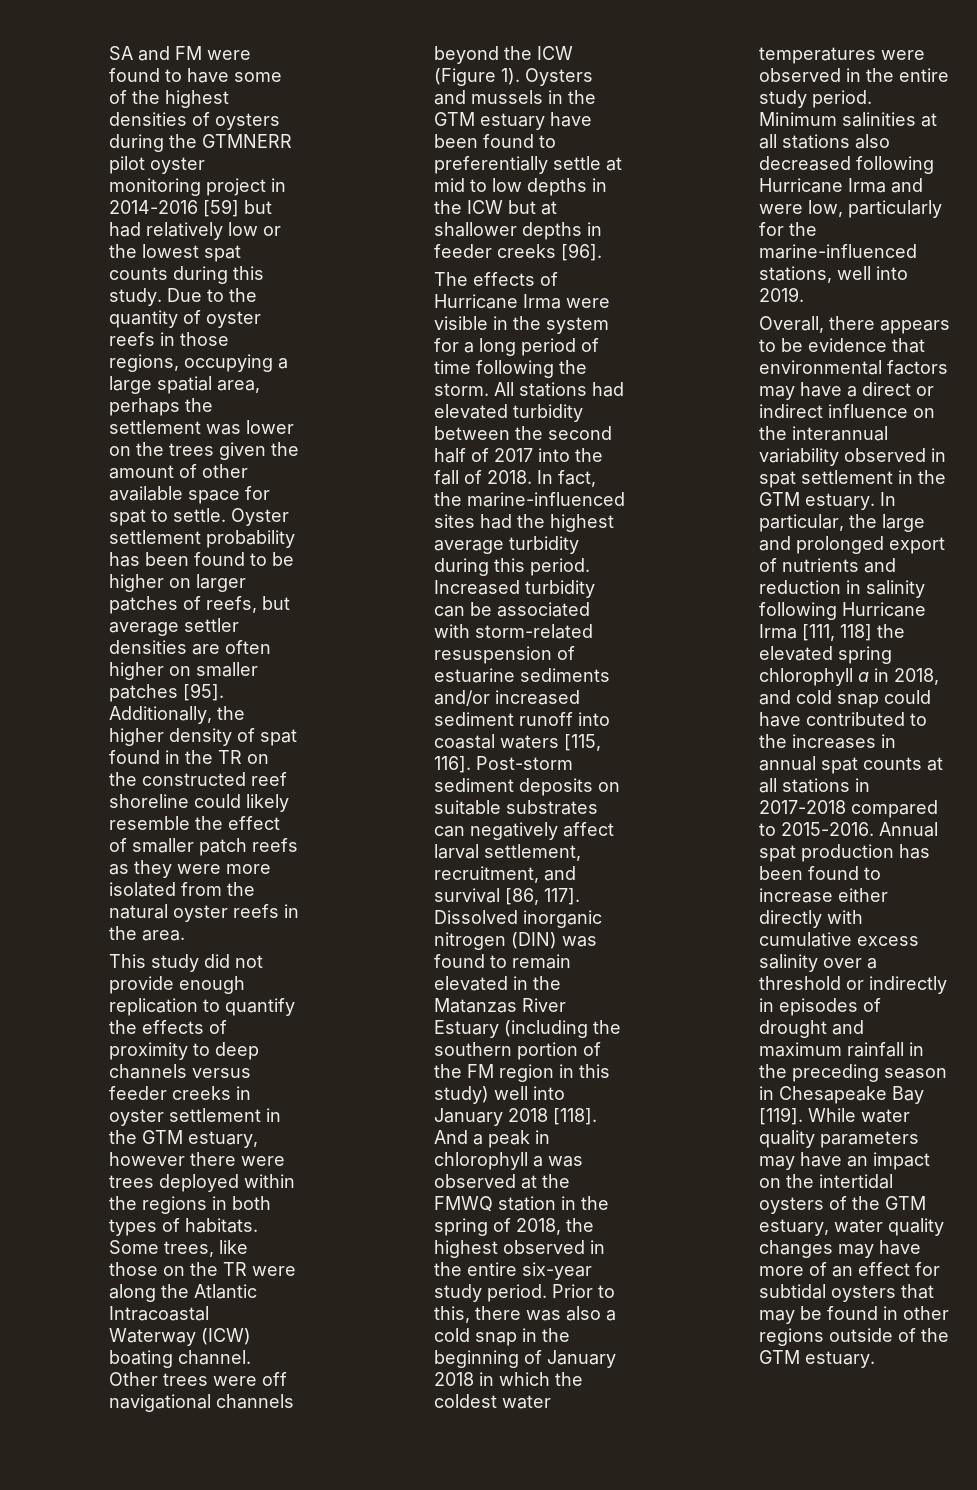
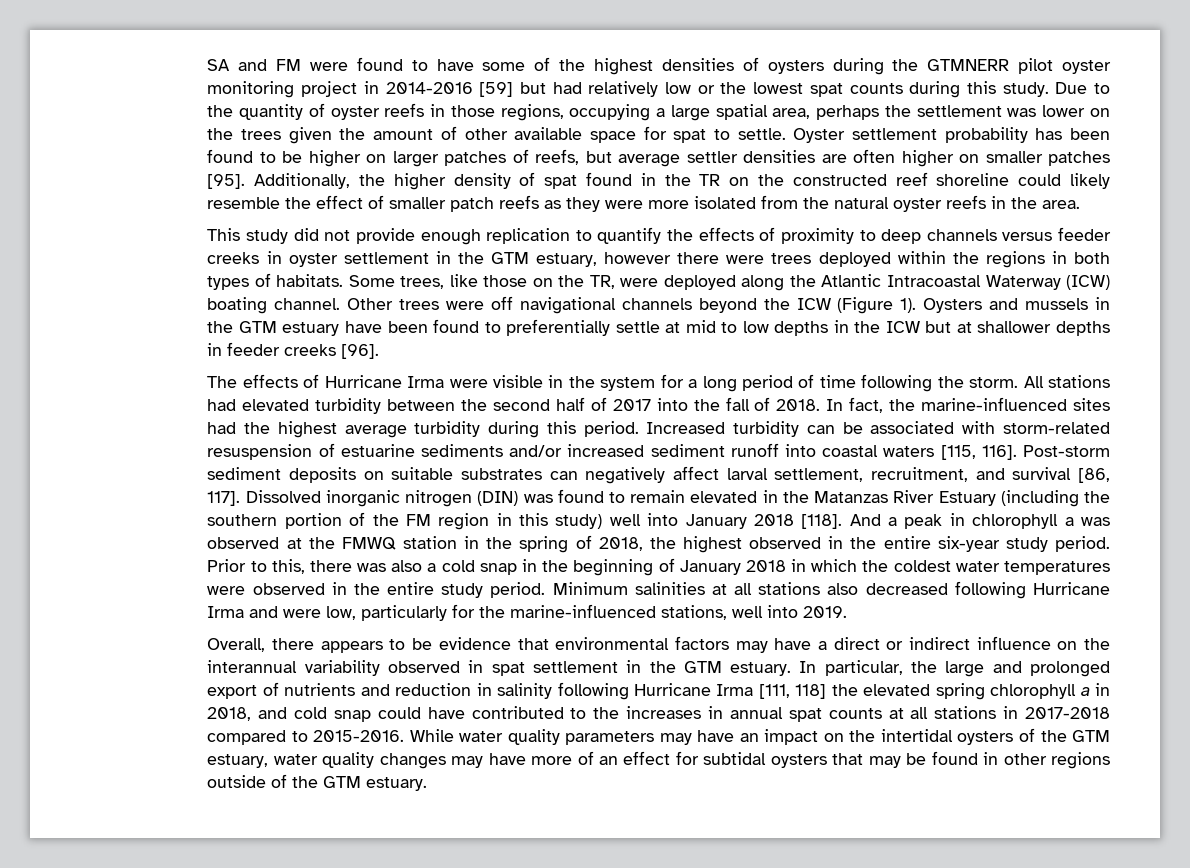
- Some trees, like those on the TR were along the Atlantic Intracoastal Waterway (ICW) boating channel.
+ Some trees, like those on the TR, were deployed along the Atlantic Intracoastal Waterway (ICW) boating channel.
- Annual spat production has been found to increase either directly with cumulative excess salinity over a threshold or indirectly in episodes of drought and maximum rainfall in the preceding season in Chesapeake Bay [119].

